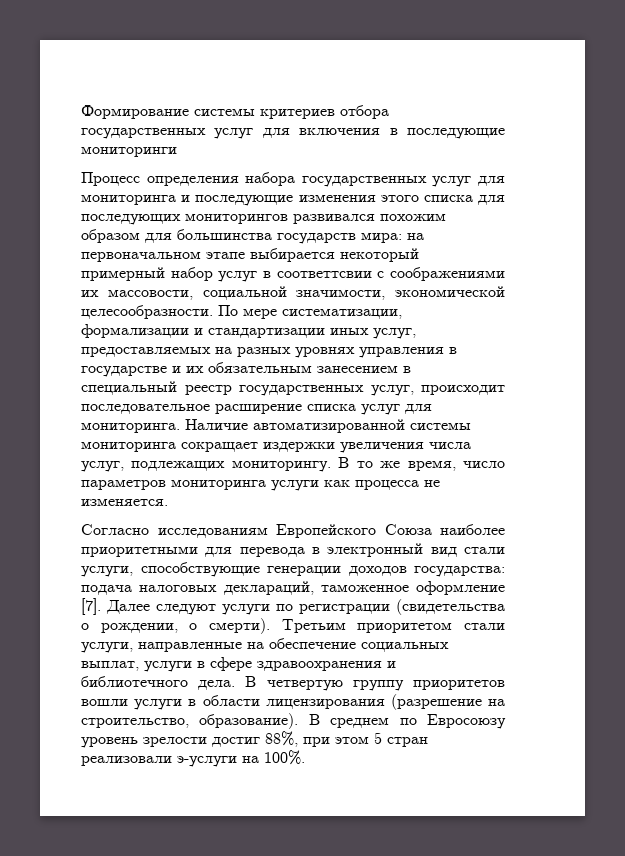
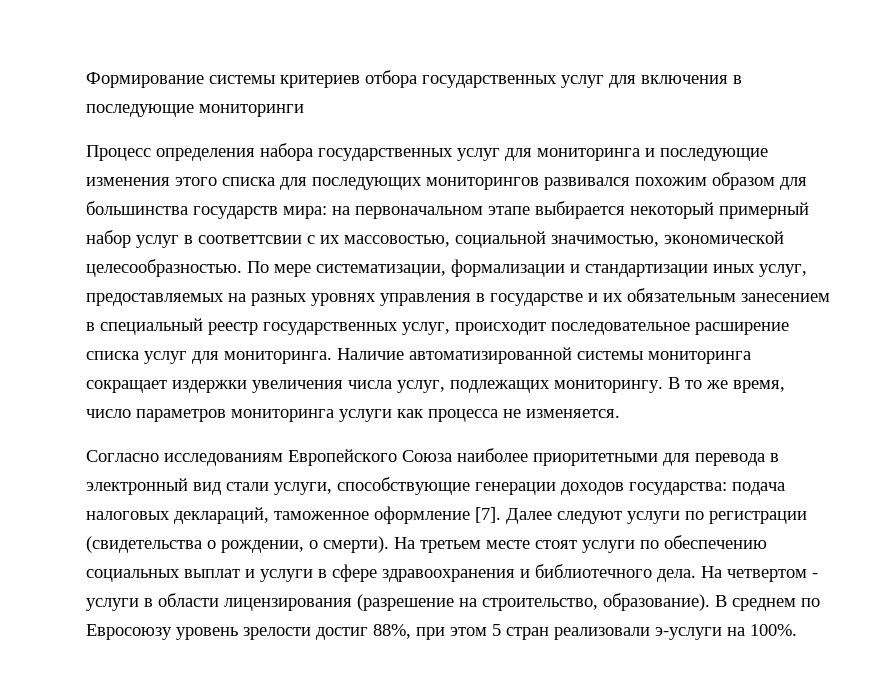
- Процесс определения набора государственных услуг для мониторинга и последующие изменения этого списка для последующих мониторингов развивался похожим образом для большинства государств мира: на первоначальном этапе выбирается некоторый примерный набор услуг в соответтсвии с соображениями их массовости, социальной значимости, экономической целесообразности.
+ Процесс определения набора государственных услуг для мониторинга и последующие изменения этого списка для последующих мониторингов развивался похожим образом для большинства государств мира: на первоначальном этапе выбирается некоторый примерный набор услуг в соответтсвии с их массовостью, социальной значимостью, экономической целесообразностью.
- Третьим приоритетом стали услуги, направленные на обеспечение социальных выплат, услуги в сфере здравоохранения и библиотечного дела.
+ На третьем месте стоят услуги по обеспечению социальных выплат и услуги в сфере здравоохранения и библиотечного дела.
- В четвертую группу приоритетов вошли услуги в области лицензирования (разрешение на строительство, образование).
+ На четвертом - услуги в области лицензирования (разрешение на строительство, образование).

